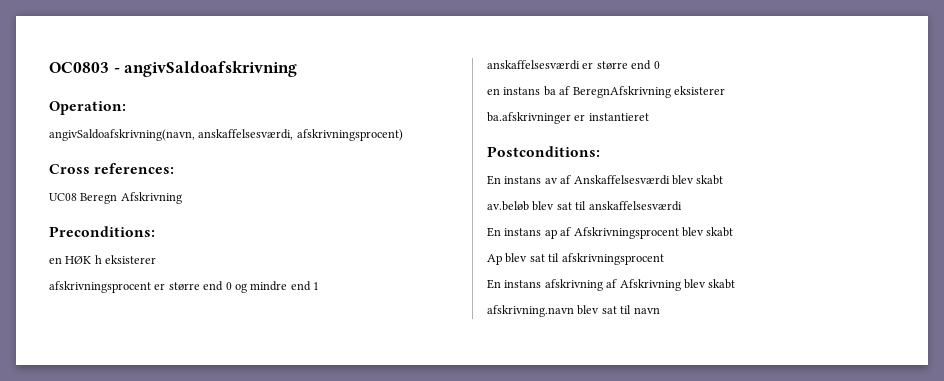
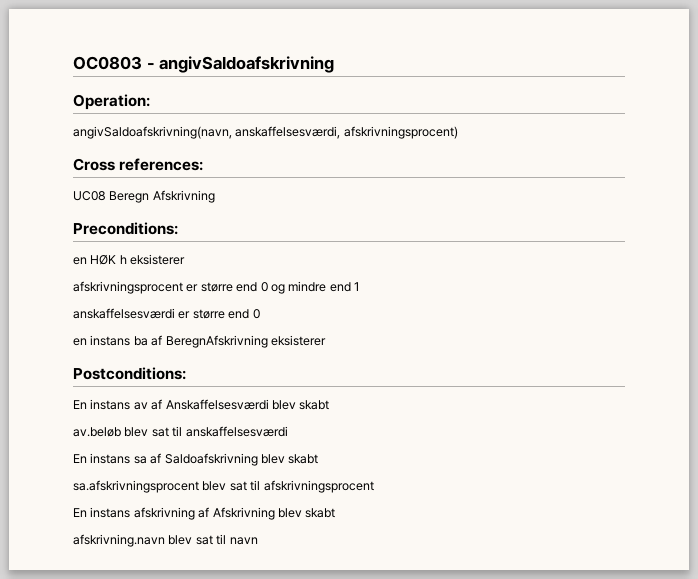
- ba.afskrivninger er instantieret
- En instans ap af Afskrivningsprocent blev skabt
- Ap blev sat til afskrivningsprocent
+ En instans sa af Saldoafskrivning blev skabt
+ sa.afskrivningsprocent blev sat til afskrivningsprocent

